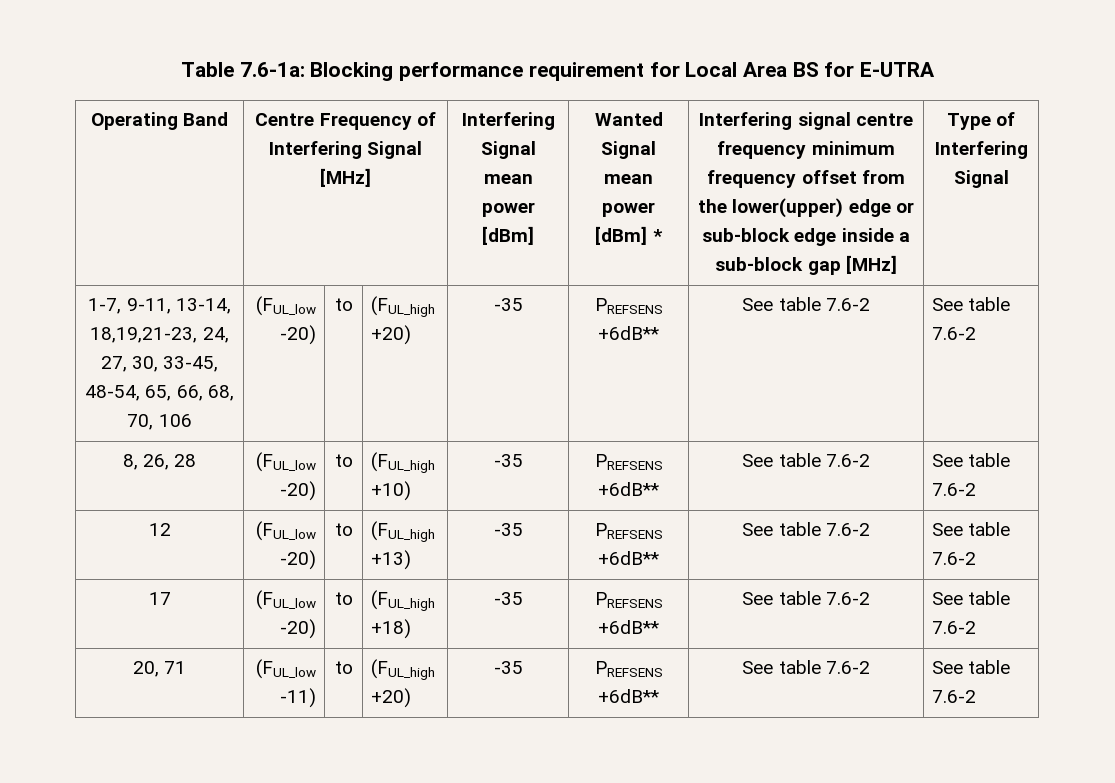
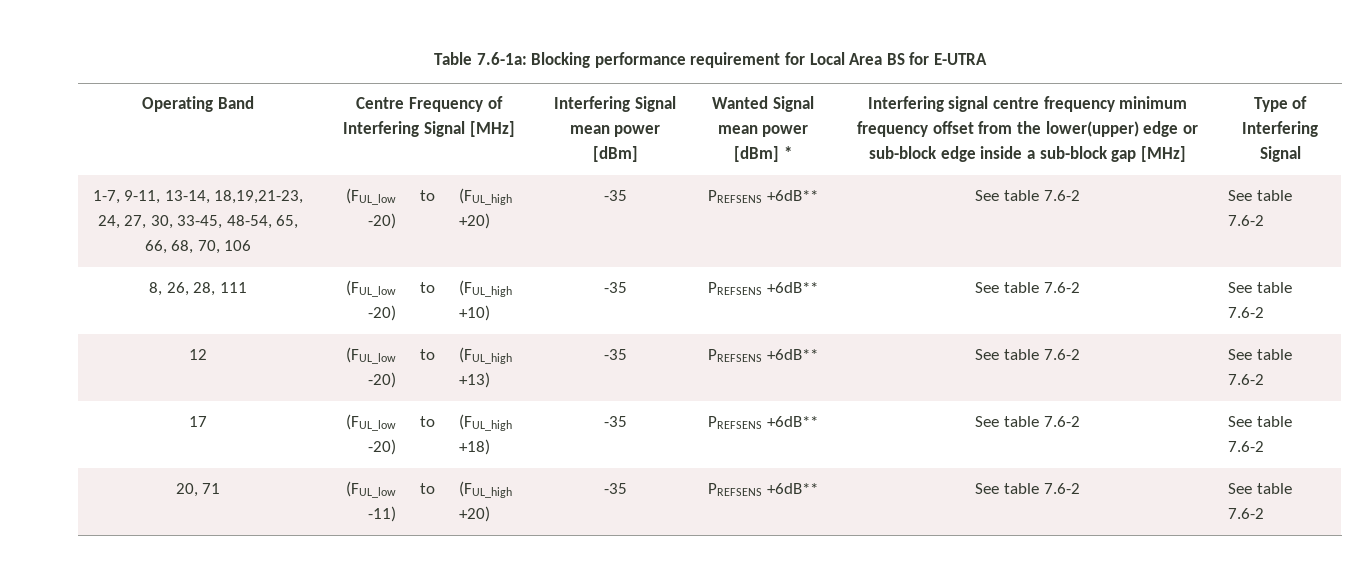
- 8, 26, 28 | (FUL_low -20) | to | (FUL_high +10) | -35 | PREFSENS +6dB** | See table 7.6-2 | See table 7.6-2
+ 8, 26, 28, 111 | (FUL_low -20) | to | (FUL_high +10) | -35 | PREFSENS +6dB** | See table 7.6-2 | See table 7.6-2

